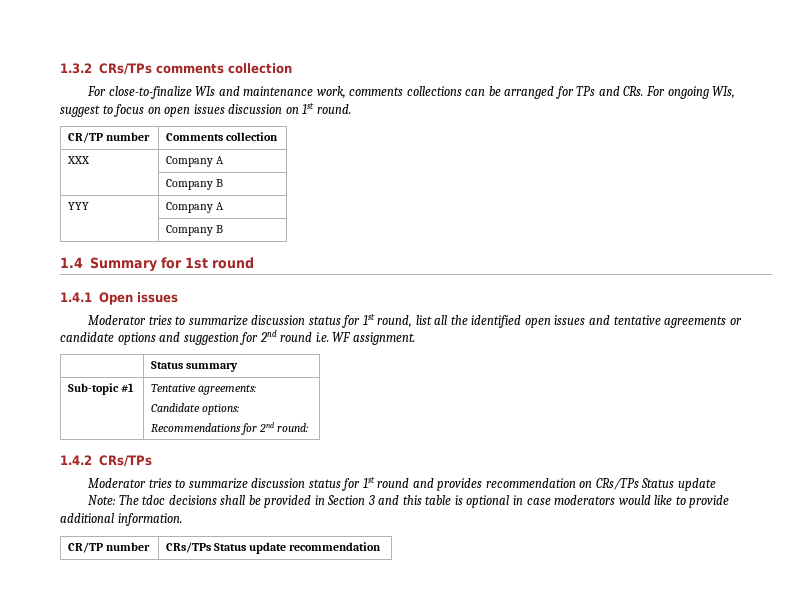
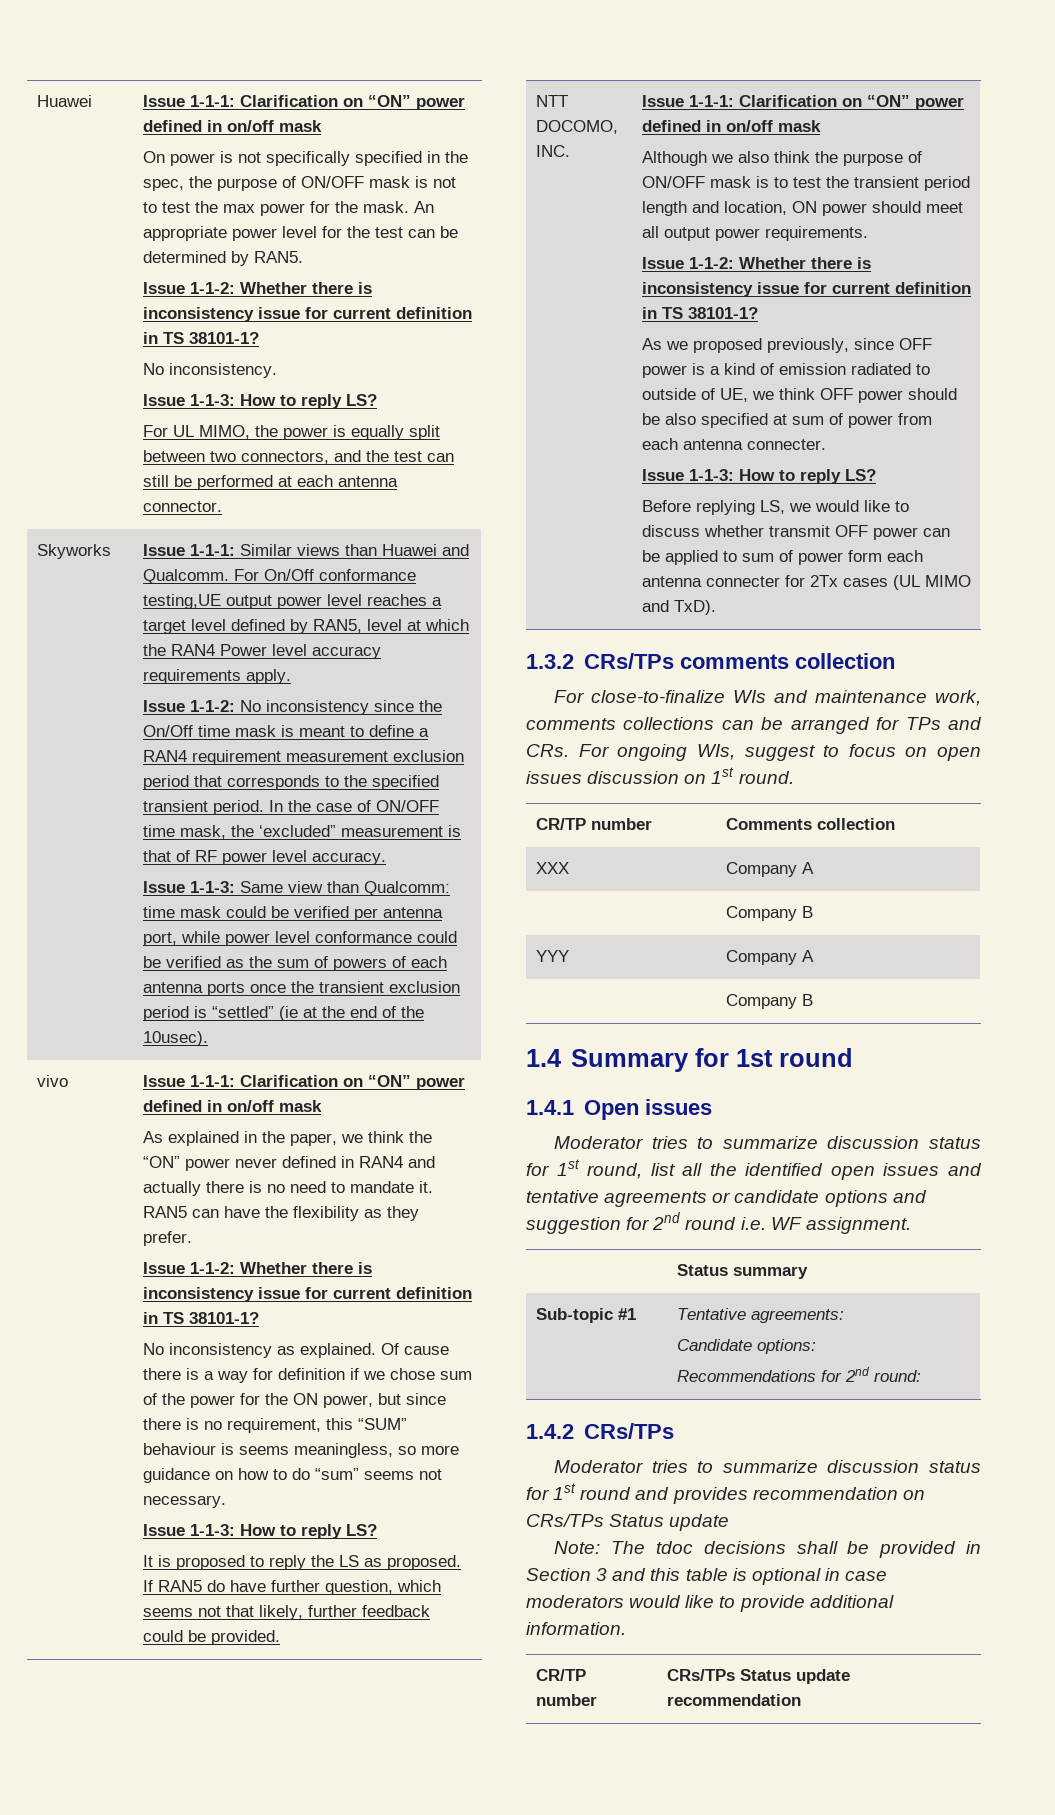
+ Huawei | Issue 1-1-1: Clarification on “ON” power defined in on/off mask
+ On power is not specifically specified in the spec, the purpose of ON/OFF mask is not to test the max power for the mask. An appropriate power level for the test can be determined by RAN5.
+ Issue 1-1-2: Whether there is inconsistency issue for current definition in TS 38101-1?
+ No inconsistency.
+ Issue 1-1-3: How to reply LS?
+ For UL MIMO, the power is equally split between two connectors, and the test can still be performed at each antenna connector.
+ Skyworks | Issue 1-1-1: Similar views than Huawei and Qualcomm. For On/Off conformance testing,UE output power level reaches a target level defined by RAN5, level at which the RAN4 Power level accuracy requirements apply.
+ Issue 1-1-2: No inconsistency since the On/Off time mask is meant to define a RAN4 requirement measurement exclusion period that corresponds to the specified transient period. In the case of ON/OFF time mask, the ‘excluded” measurement is that of RF power level accuracy.
+ Issue 1-1-3: Same view than Qualcomm: time mask could be verified per antenna port, while power level conformance could be verified as the sum of powers of each antenna ports once the transient exclusion period is “settled” (ie at the end of the 10usec).
+ vivo | Issue 1-1-1: Clarification on “ON” power defined in on/off mask
+ As explained in the paper, we think the “ON” power never defined in RAN4 and actually there is no need to mandate it. RAN5 can have the flexibility as they prefer.
+ Issue 1-1-2: Whether there is inconsistency issue for current definition in TS 38101-1?
+ No inconsistency as explained. Of cause there is a way for definition if we chose sum of the power for the ON power, but since there is no requirement, this “SUM” behaviour is seems meaningless, so more guidance on how to do “sum” seems not necessary.
+ Issue 1-1-3: How to reply LS?
+ It is proposed to reply the LS as proposed. If RAN5 do have further question, which seems not that likely, further feedback could be provided.
+ NTT DOCOMO, INC. | Issue 1-1-1: Clarification on “ON” power defined in on/off mask
+ Although we also think the purpose of ON/OFF mask is to test the transient period length and location, ON power should meet all output power requirements.
+ Issue 1-1-2: Whether there is inconsistency issue for current definition in TS 38101-1?
+ As we proposed previously, since OFF power is a kind of emission radiated to outside of UE, we think OFF power should be also specified at sum of power from each antenna connecter.
+ Issue 1-1-3: How to reply LS?
+ Before replying LS, we would like to discuss whether transmit OFF power can be applied to sum of power form each antenna connecter for 2Tx cases (UL MIMO and TxD).

